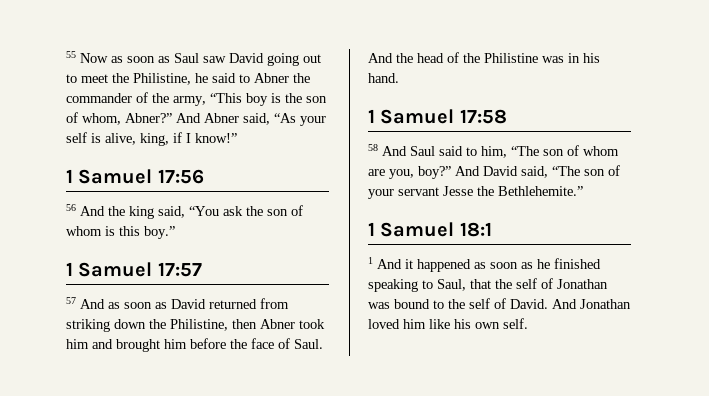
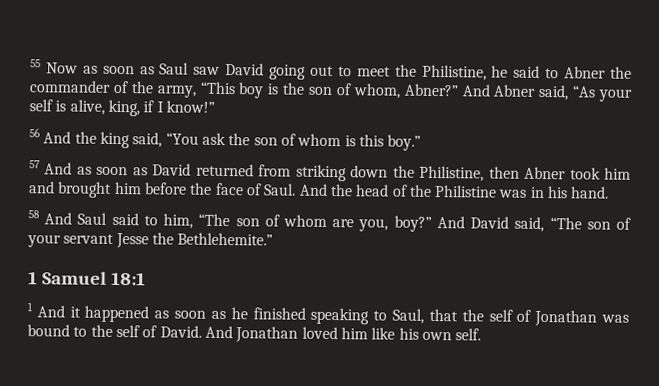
- 1 Samuel 17:56
- 1 Samuel 17:57
- 1 Samuel 17:58

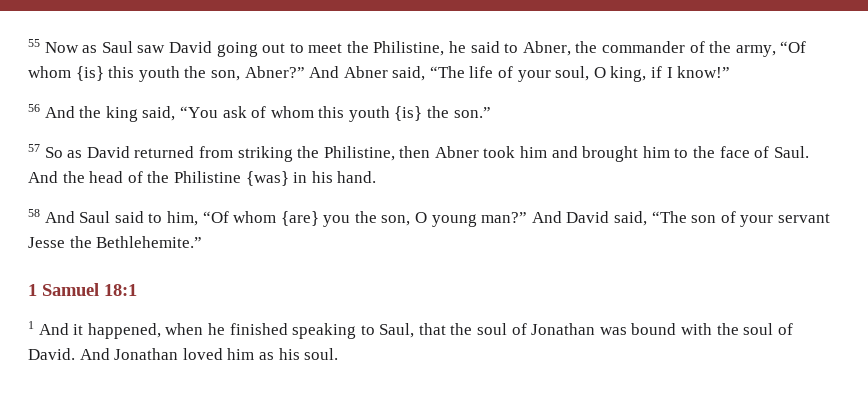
- 55 Now as soon as Saul saw David going out to meet the Philistine, he said to Abner the commander of the army, “This boy is the son of whom, Abner?” And Abner said, “As your self is alive, king, if I know!”
+ 55 Now as Saul saw David going out to meet the Philistine, he said to Abner, the commander of the army, “Of whom {is} this youth the son, Abner?” And Abner said, “The life of your soul, O king, if I know!”
- 56 And the king said, “You ask the son of whom is this boy.”
- 57 And as soon as David returned from striking down the Philistine, then Abner took him and brought him before the face of Saul.
+ 56 And the king said, “You ask of whom this youth {is} the son.”
+ 57 So as David returned from striking the Philistine, then Abner took him and brought him to the face of Saul.
- And the head of the Philistine was in his hand.
+ And the head of the Philistine {was} in his hand.
- 58 And Saul said to him, “The son of whom are you, boy?”
+ 58 And Saul said to him, “Of whom {are} you the son, O young man?”
- 1 And it happened as soon as he finished speaking to Saul, that the self of Jonathan was bound to the self of David.
+ 1 And it happened, when he finished speaking to Saul, that the soul of Jonathan was bound with the soul of David.
- And Jonathan loved him like his own self.
+ And Jonathan loved him as his soul.

